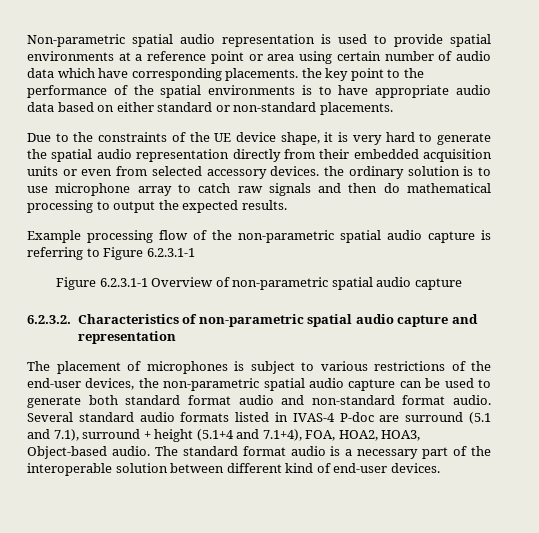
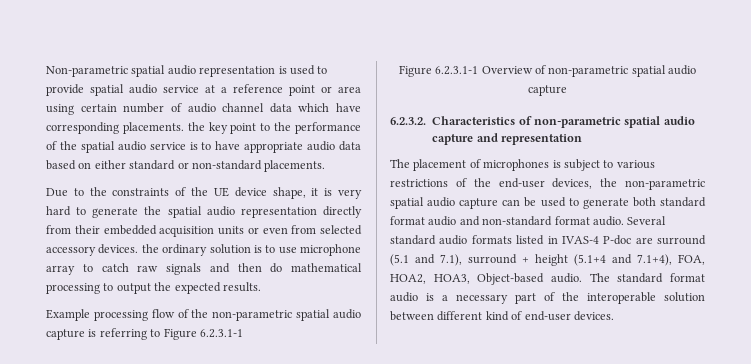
- Non-parametric spatial audio representation is used to provide spatial environments at a reference point or area using certain number of audio data which have corresponding placements. the key point to the performance of the spatial environments is to have appropriate audio data based on either standard or non-standard placements.
+ Non-parametric spatial audio representation is used to provide spatial audio service at a reference point or area using certain number of audio channel data which have corresponding placements. the key point to the performance of the spatial audio service is to have appropriate audio data based on either standard or non-standard placements.

